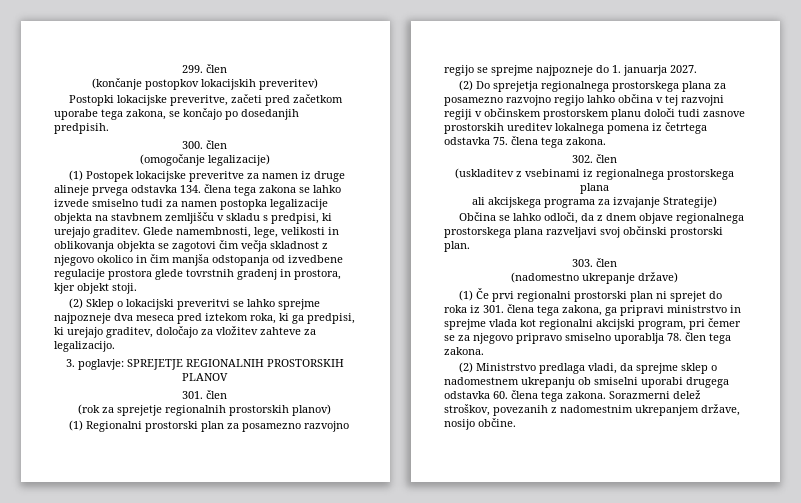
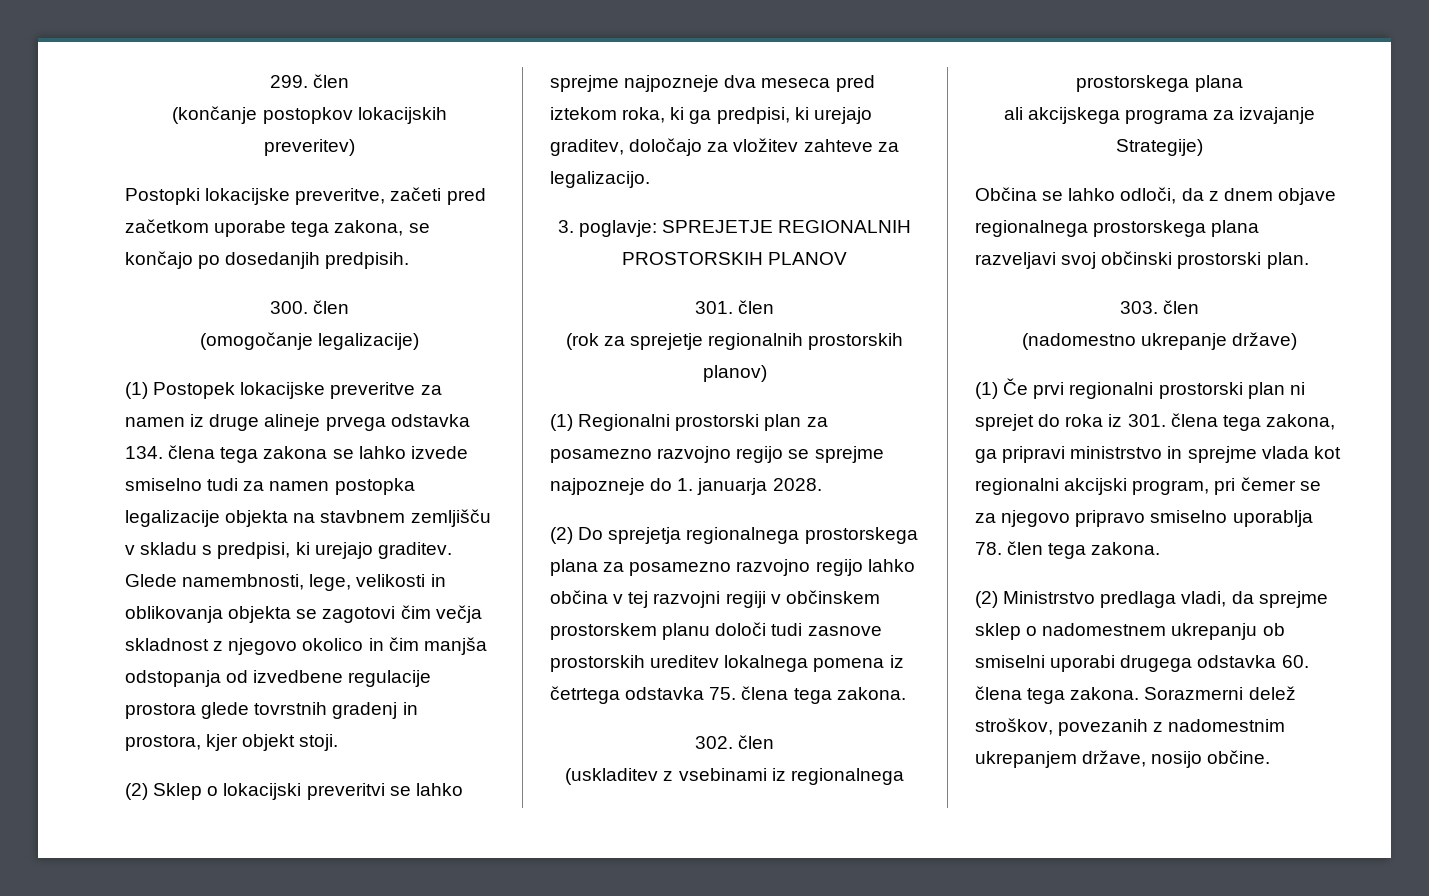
- (1) Regionalni prostorski plan za posamezno razvojno regijo se sprejme najpozneje do 1. januarja 2027.
+ (1) Regionalni prostorski plan za posamezno razvojno regijo se sprejme najpozneje do 1. januarja 2028.

